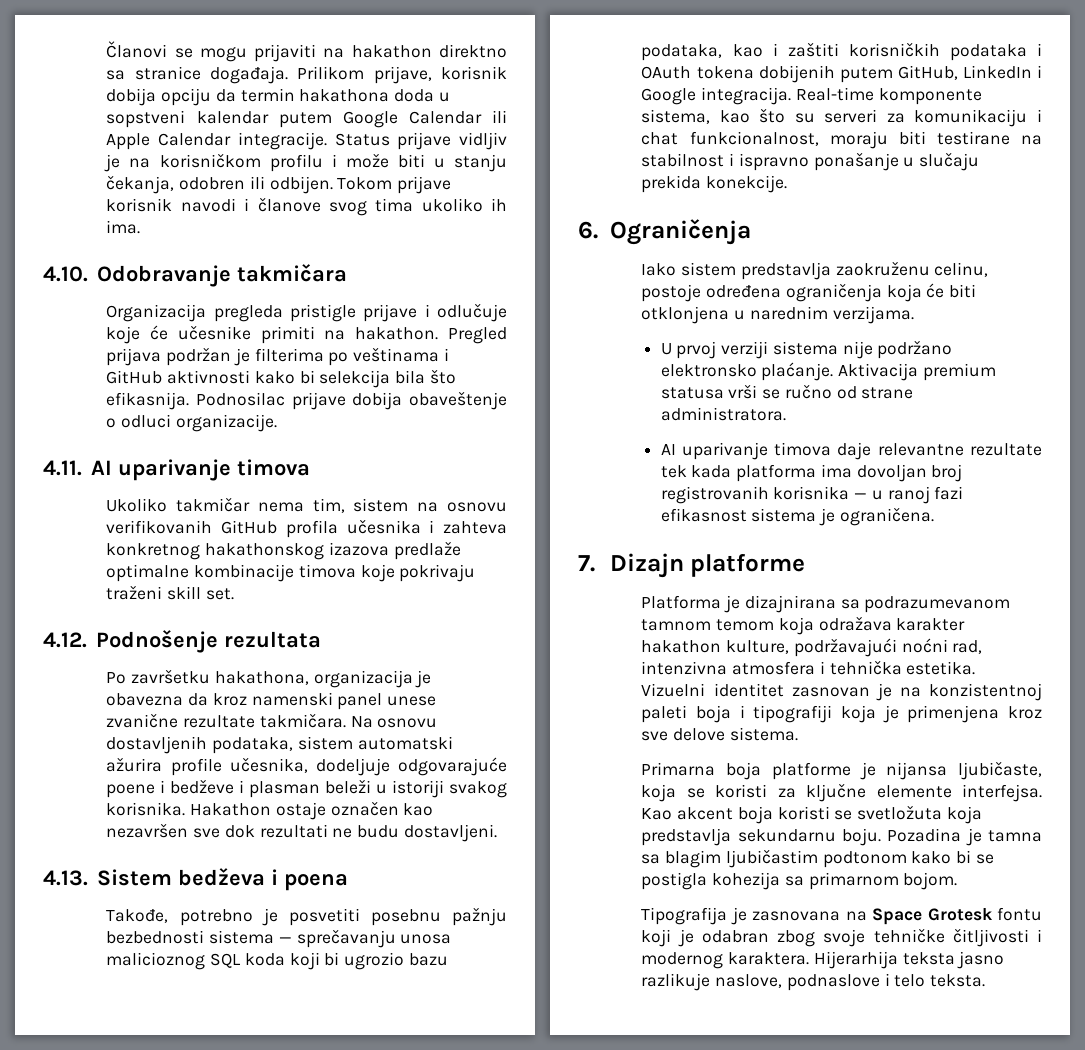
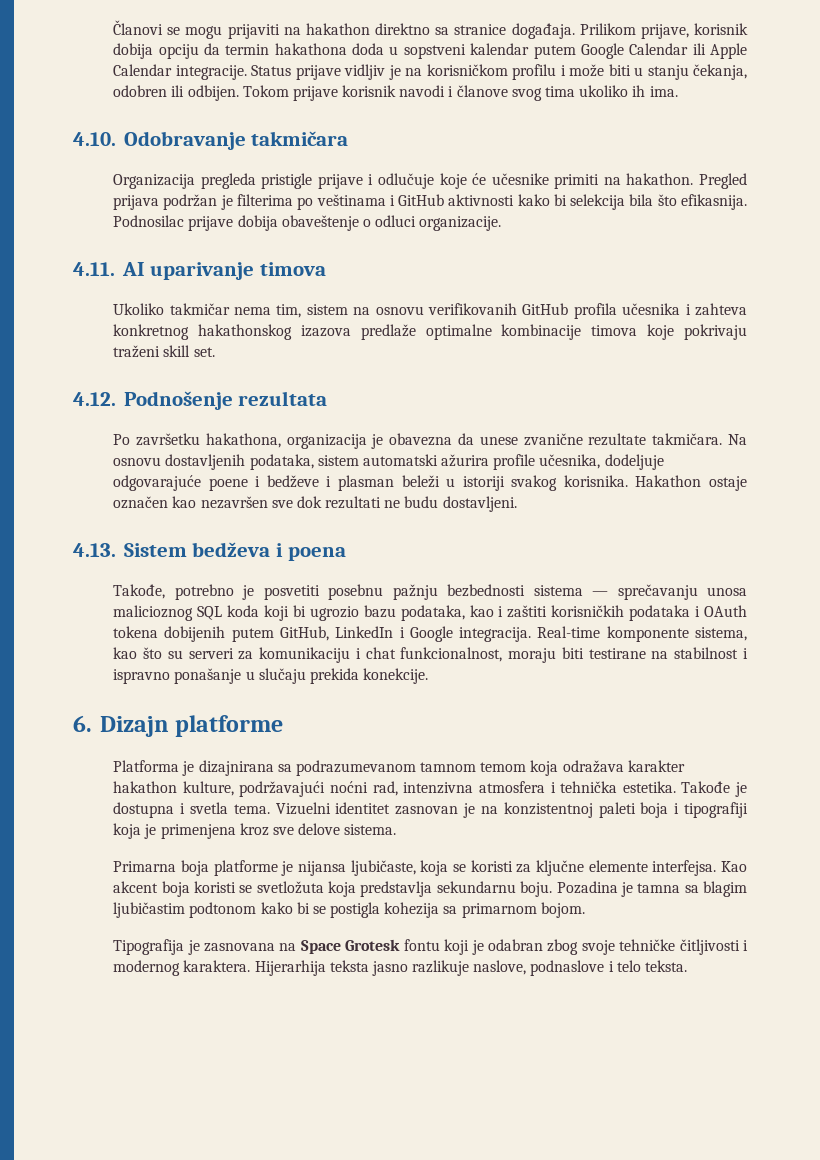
- Po završetku hakathona, organizacija je obavezna da kroz namenski panel unese zvanične rezultate takmičara.
+ Po završetku hakathona, organizacija je obavezna da unese zvanične rezultate takmičara.
- 6. Ograničenja
- Iako sistem predstavlja zaokruženu celinu, postoje određena ograničenja koja će biti otklonjena u narednim verzijama.
- U prvoj verziji sistema nije podržano elektronsko plaćanje. Aktivacija premium statusa vrši se ručno od strane administratora.
- AI uparivanje timova daje relevantne rezultate tek kada platforma ima dovoljan broj registrovanih korisnika — u ranoj fazi efikasnost sistema je ograničena.
- 7. Dizajn platforme
+ 6. Dizajn platforme
+ Takođe je dostupna i svetla tema.

